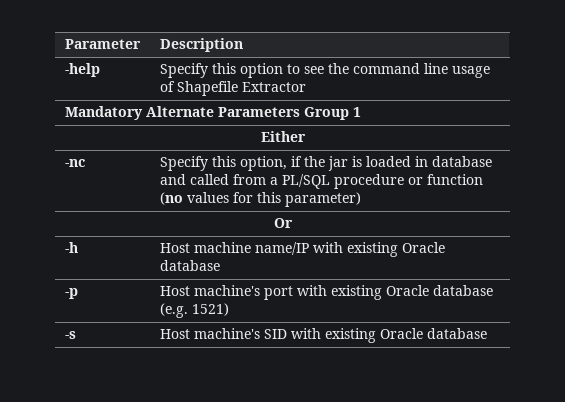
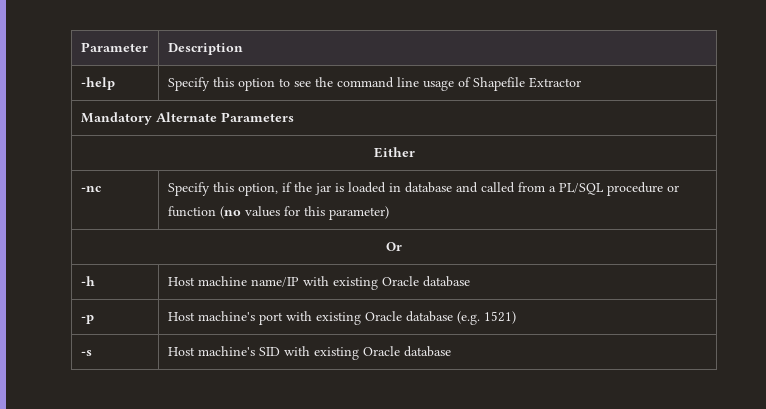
- Mandatory Alternate Parameters Group 1
+ Mandatory Alternate Parameters

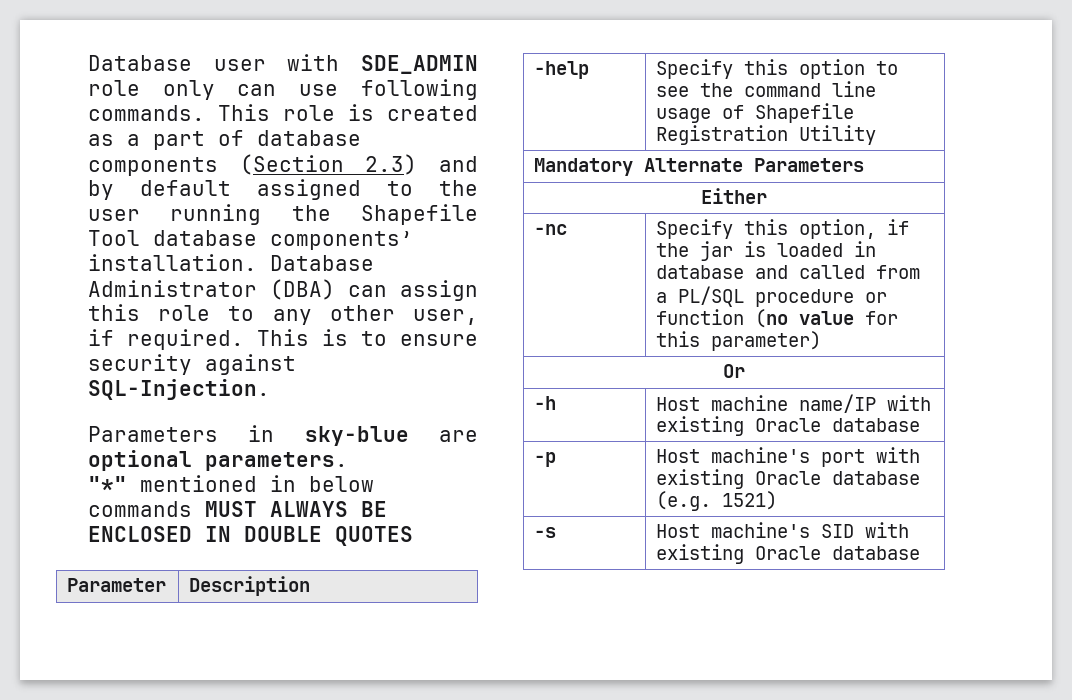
+ Database user with SDE_ADMIN role only can use following commands. This role is created as a part of database components (Section 2.3) and by default assigned to the user running the Shapefile Tool database components’ installation. Database Administrator (DBA) can assign this role to any other user, if required. This is to ensure security against SQL-Injection.
+ Parameters in sky-blue are optional parameters.
+ "*" mentioned in below commands MUST ALWAYS BE ENCLOSED IN DOUBLE QUOTES
- -help | Specify this option to see the command line usage of Shapefile Extractor
+ -help | Specify this option to see the command line usage of Shapefile Registration Utility
- -nc | Specify this option, if the jar is loaded in database and called from a PL/SQL procedure or function (no values for this parameter)
+ -nc | Specify this option, if the jar is loaded in database and called from a PL/SQL procedure or function (no value for this parameter)

